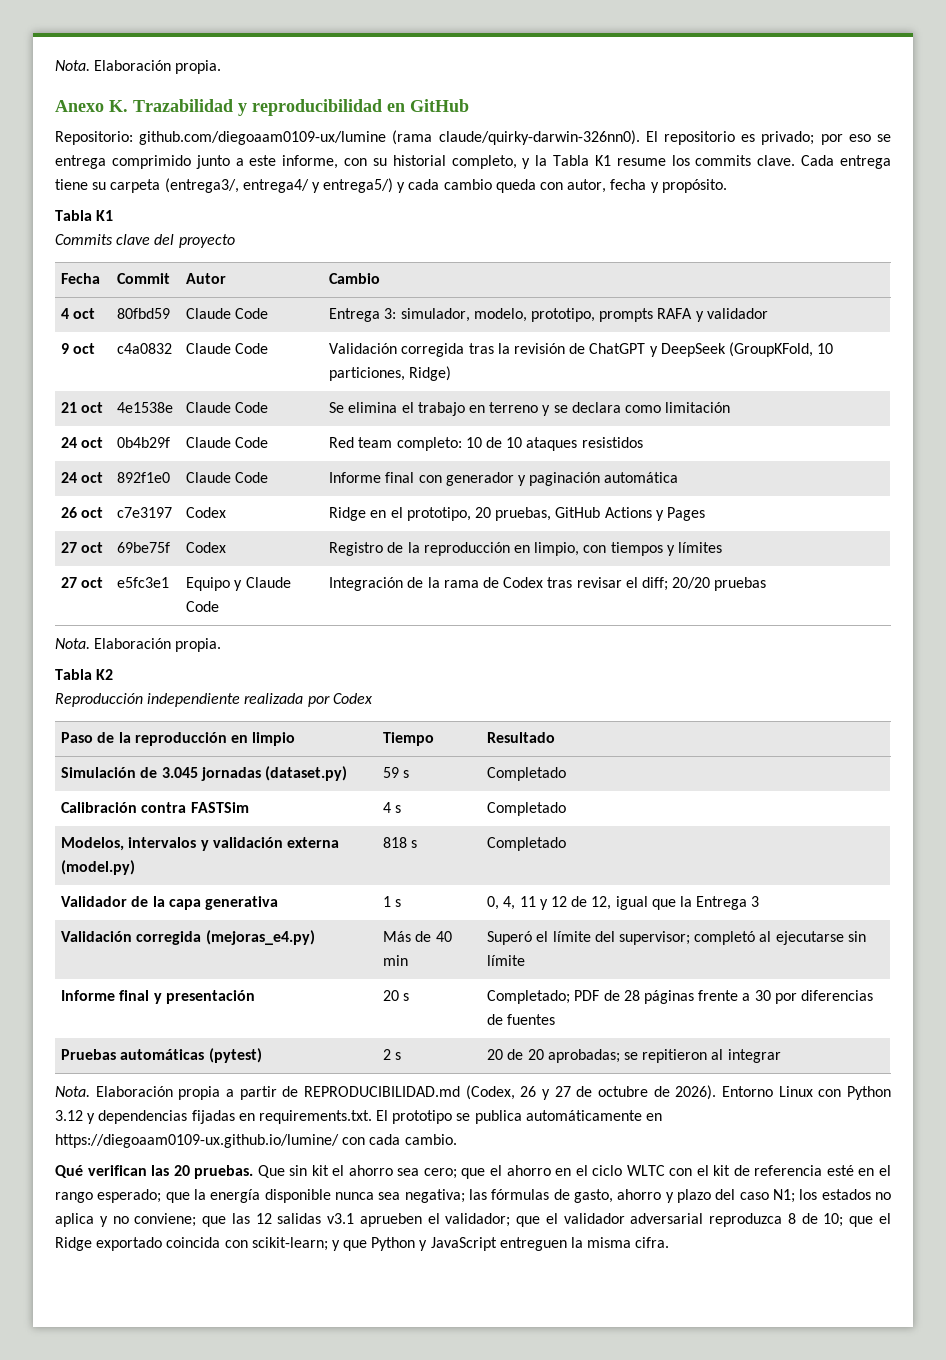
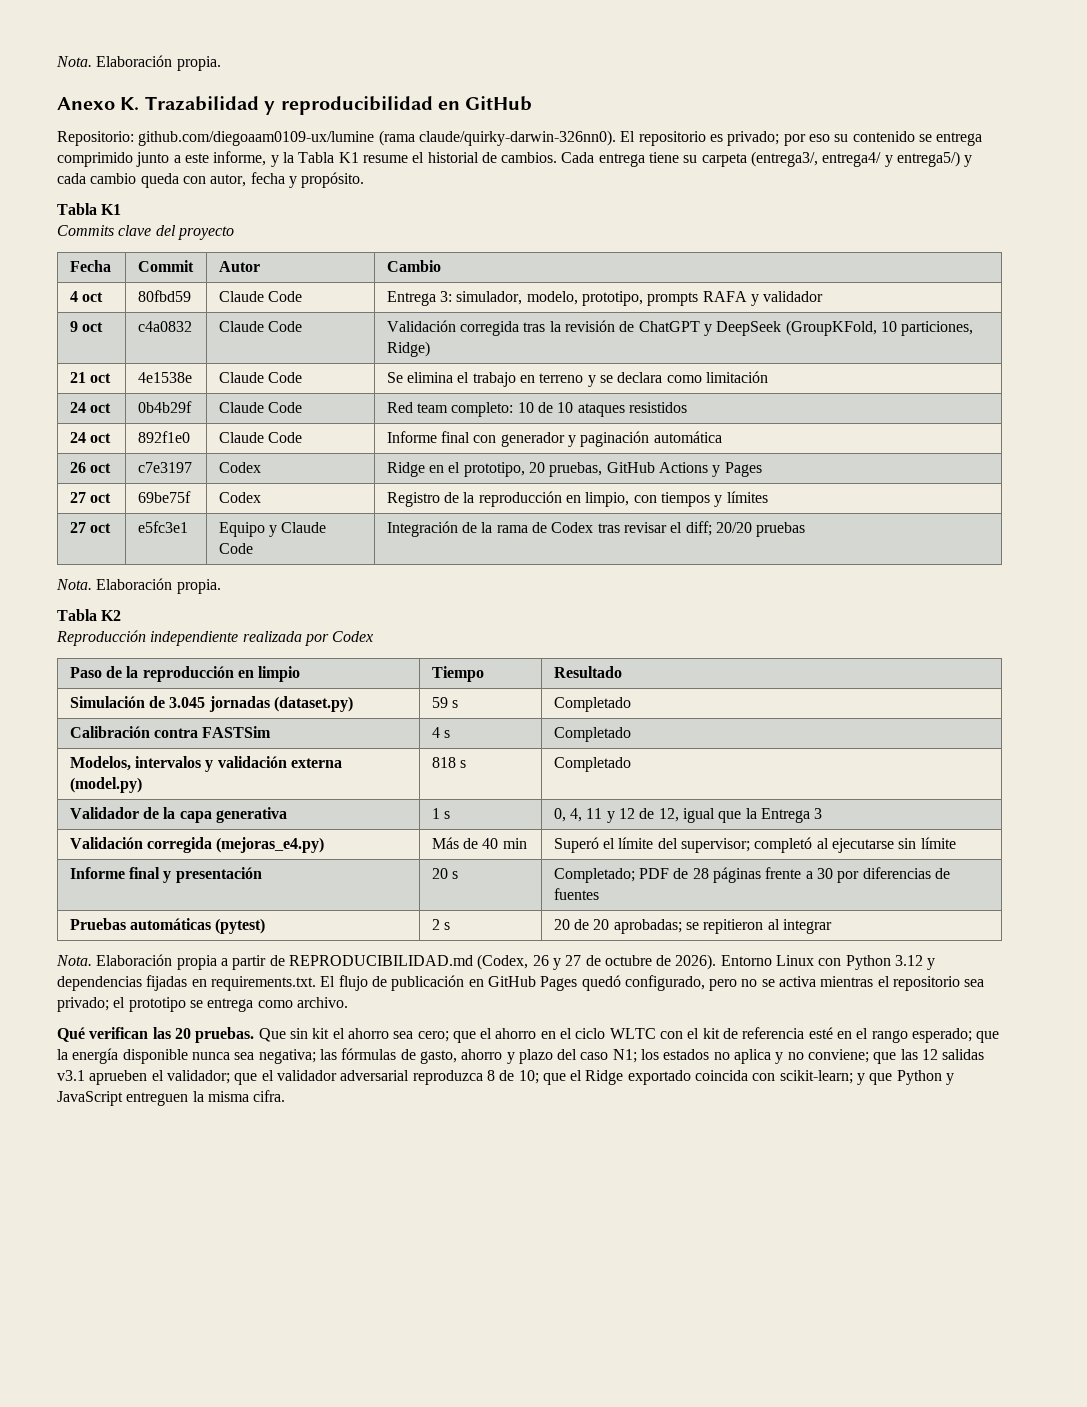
- El repositorio es privado; por eso se entrega comprimido junto a este informe, con su historial completo, y la Tabla K1 resume los commits clave.
+ El repositorio es privado; por eso su contenido se entrega comprimido junto a este informe, y la Tabla K1 resume el historial de cambios.
- Entorno Linux con Python 3.12 y dependencias fijadas en requirements.txt. El prototipo se publica automáticamente en https://diegoaam0109-ux.github.io/lumine/ con cada cambio.
+ Entorno Linux con Python 3.12 y dependencias fijadas en requirements.txt. El flujo de publicación en GitHub Pages quedó configurado, pero no se activa mientras el repositorio sea privado; el prototipo se entrega como archivo.

